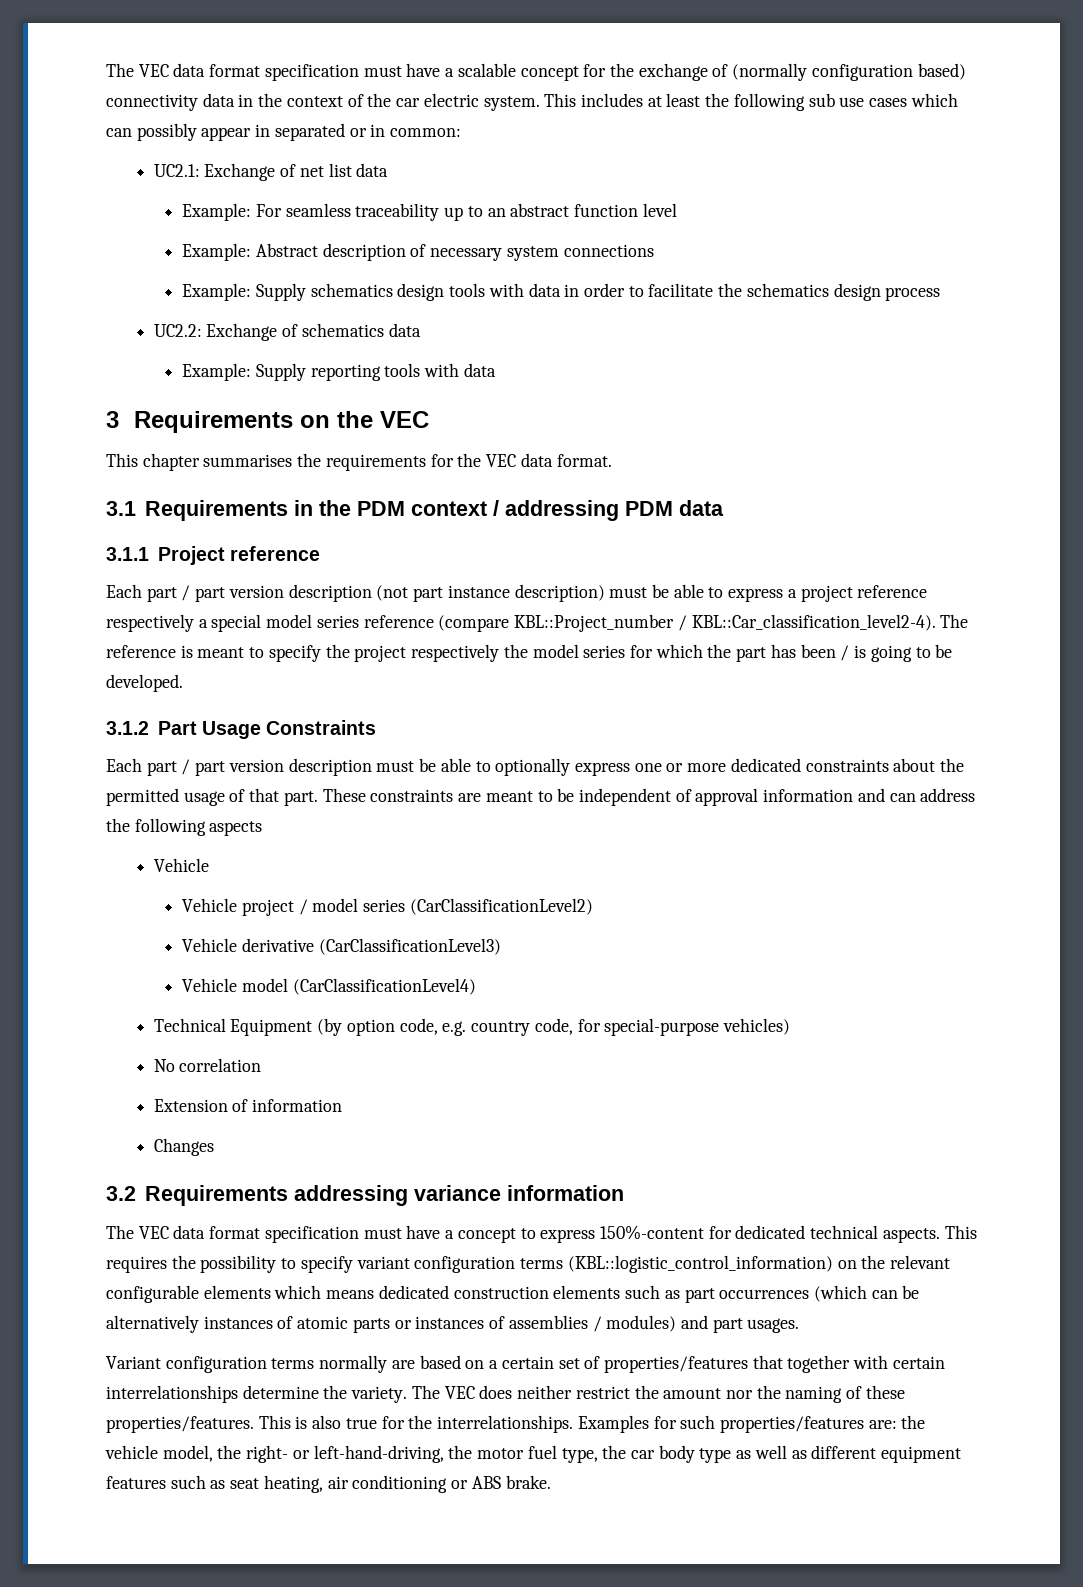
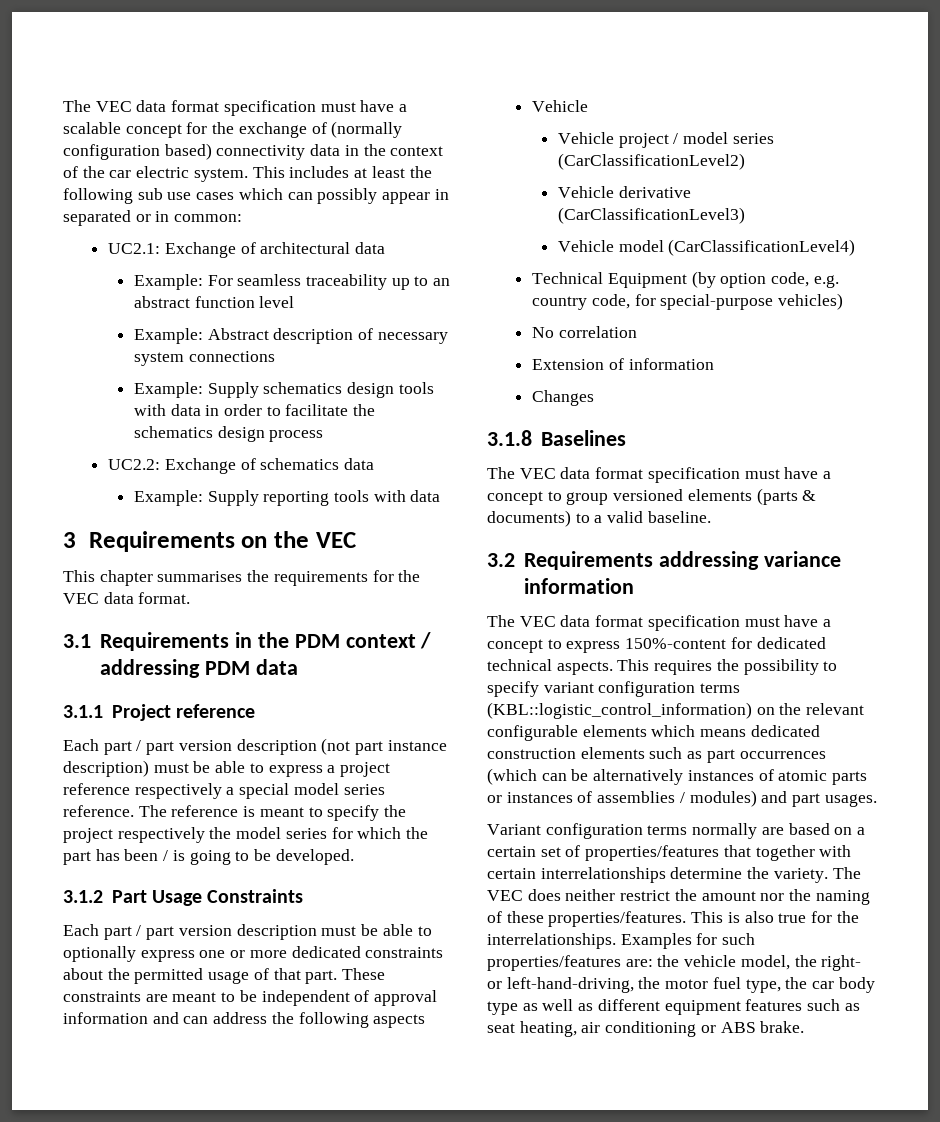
- UC2.1: Exchange of net list data
+ UC2.1: Exchange of architectural data
- Each part / part version description (not part instance description) must be able to express a project reference respectively a special model series reference (compare KBL::Project_number / KBL::Car_classification_level2-4).
+ Each part / part version description (not part instance description) must be able to express a project reference respectively a special model series reference.
+ 3.1.8 Baselines
+ The VEC data format specification must have a concept to group versioned elements (parts & documents) to a valid baseline.

